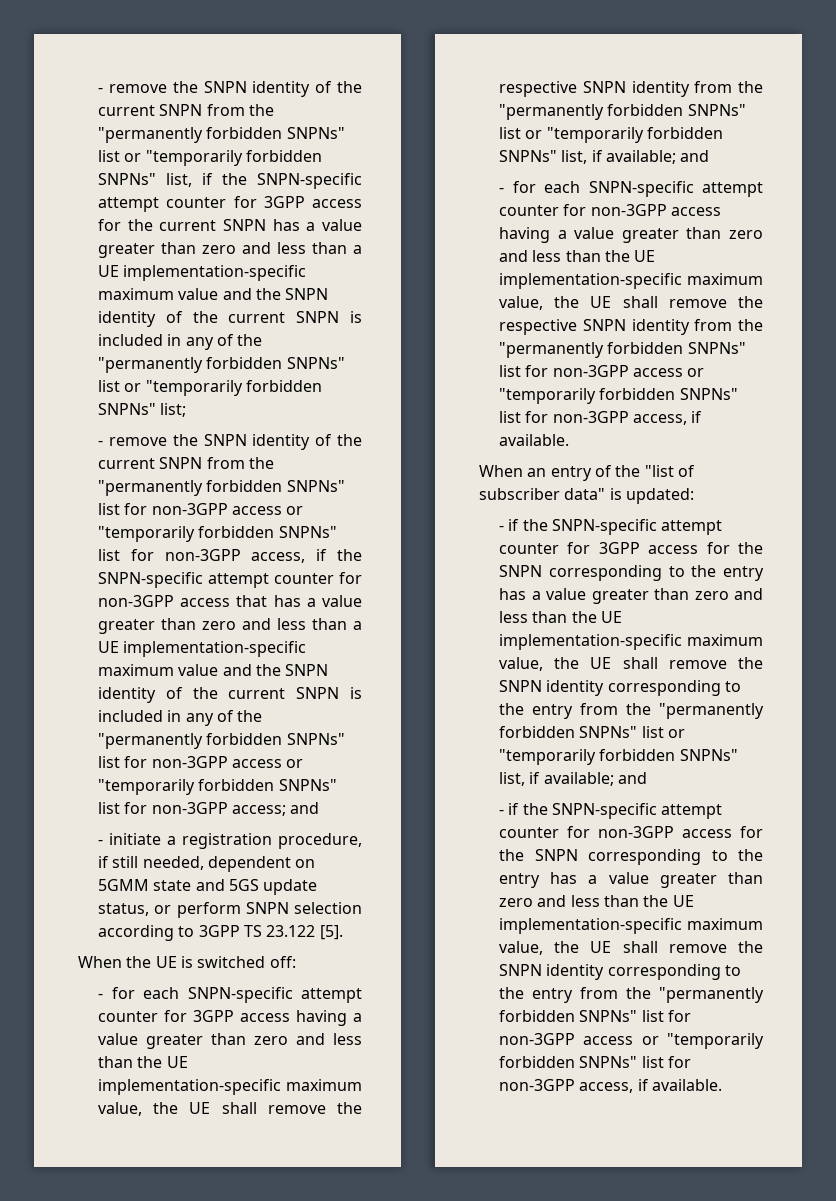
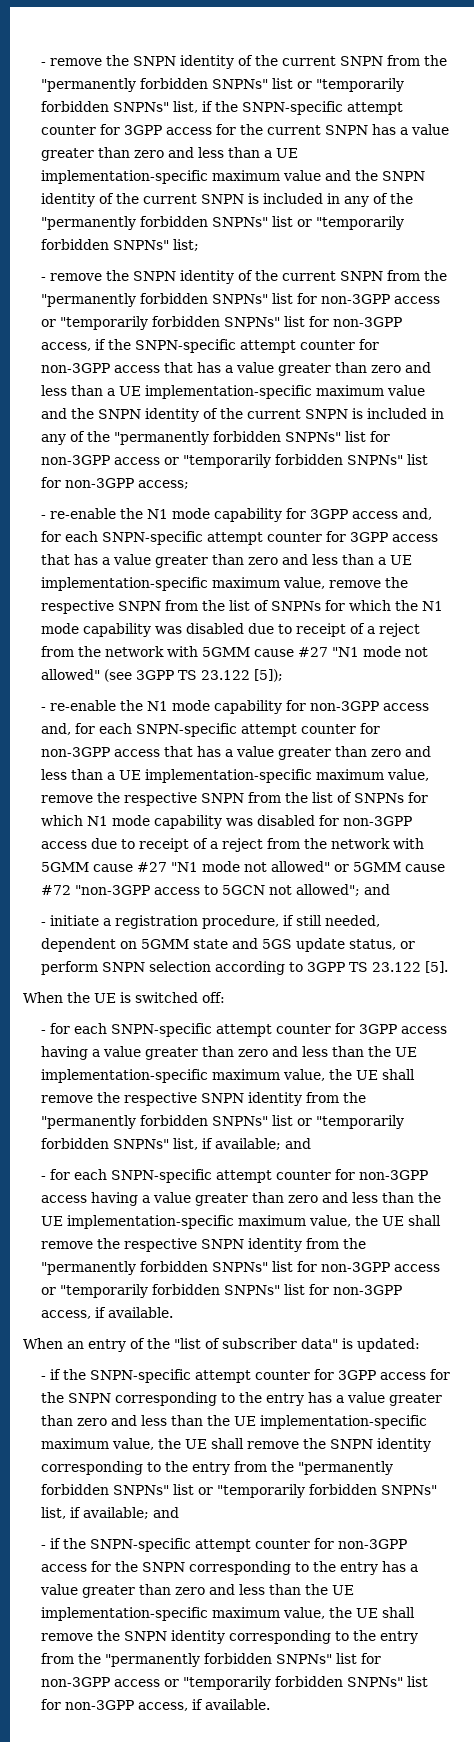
- - remove the SNPN identity of the current SNPN from the "permanently forbidden SNPNs" list for non-3GPP access or "temporarily forbidden SNPNs" list for non-3GPP access, if the SNPN-specific attempt counter for non-3GPP access that has a value greater than zero and less than a UE implementation-specific maximum value and the SNPN identity of the current SNPN is included in any of the "permanently forbidden SNPNs" list for non-3GPP access or "temporarily forbidden SNPNs" list for non-3GPP access; and
+ - remove the SNPN identity of the current SNPN from the "permanently forbidden SNPNs" list for non-3GPP access or "temporarily forbidden SNPNs" list for non-3GPP access, if the SNPN-specific attempt counter for non-3GPP access that has a value greater than zero and less than a UE implementation-specific maximum value and the SNPN identity of the current SNPN is included in any of the "permanently forbidden SNPNs" list for non-3GPP access or "temporarily forbidden SNPNs" list for non-3GPP access;
+ - re-enable the N1 mode capability for 3GPP access and, for each SNPN-specific attempt counter for 3GPP access that has a value greater than zero and less than a UE implementation-specific maximum value, remove the respective SNPN from the list of SNPNs for which the N1 mode capability was disabled due to receipt of a reject from the network with 5GMM cause #27 "N1 mode not allowed" (see 3GPP TS 23.122 [5]);
+ - re-enable the N1 mode capability for non-3GPP access and, for each SNPN-specific attempt counter for non-3GPP access that has a value greater than zero and less than a UE implementation-specific maximum value, remove the respective SNPN from the list of SNPNs for which N1 mode capability was disabled for non-3GPP access due to receipt of a reject from the network with 5GMM cause #27 "N1 mode not allowed" or 5GMM cause #72 "non-3GPP access to 5GCN not allowed"; and

